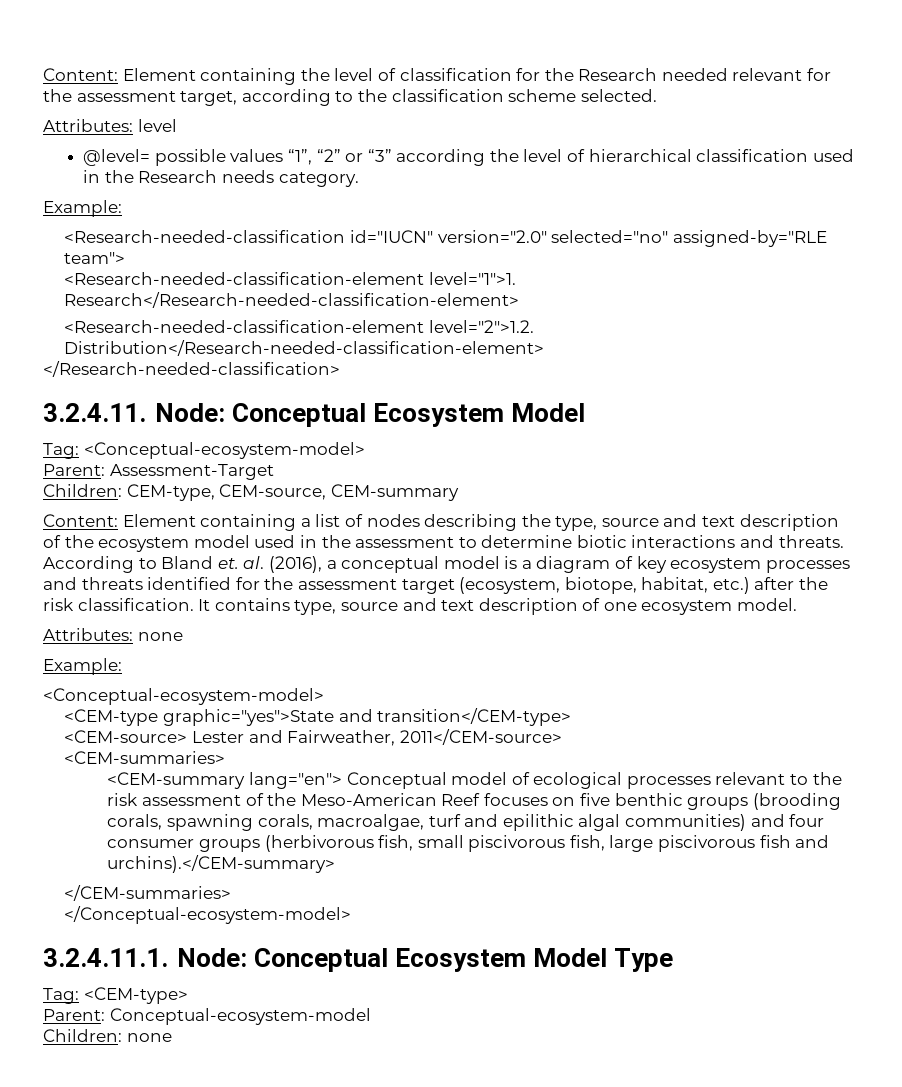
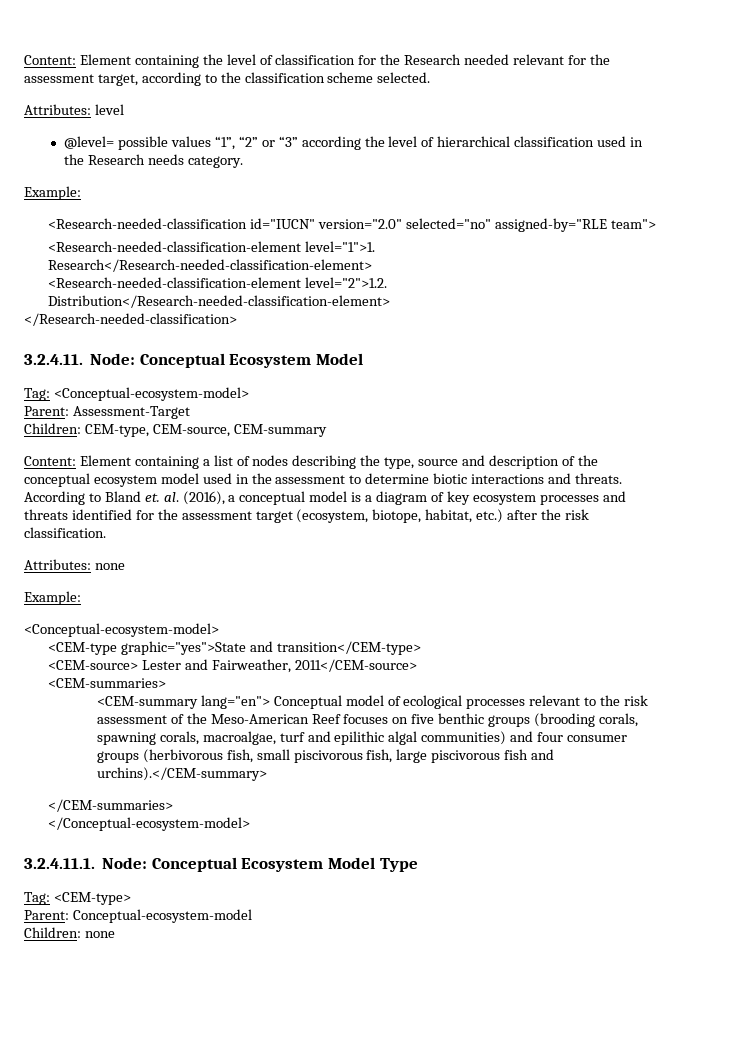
- Content: Element containing a list of nodes describing the type, source and text description of the ecosystem model used in the assessment to determine biotic interactions and threats.
+ Content: Element containing a list of nodes describing the type, source and description of the conceptual ecosystem model used in the assessment to determine biotic interactions and threats.
- It contains type, source and text description of one ecosystem model.

